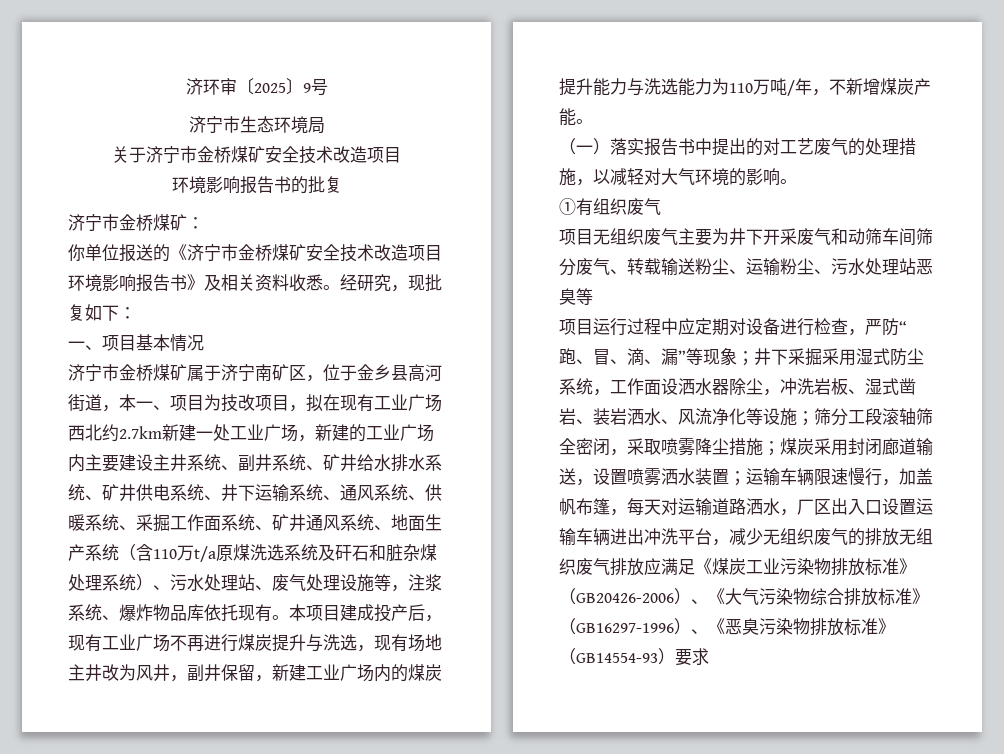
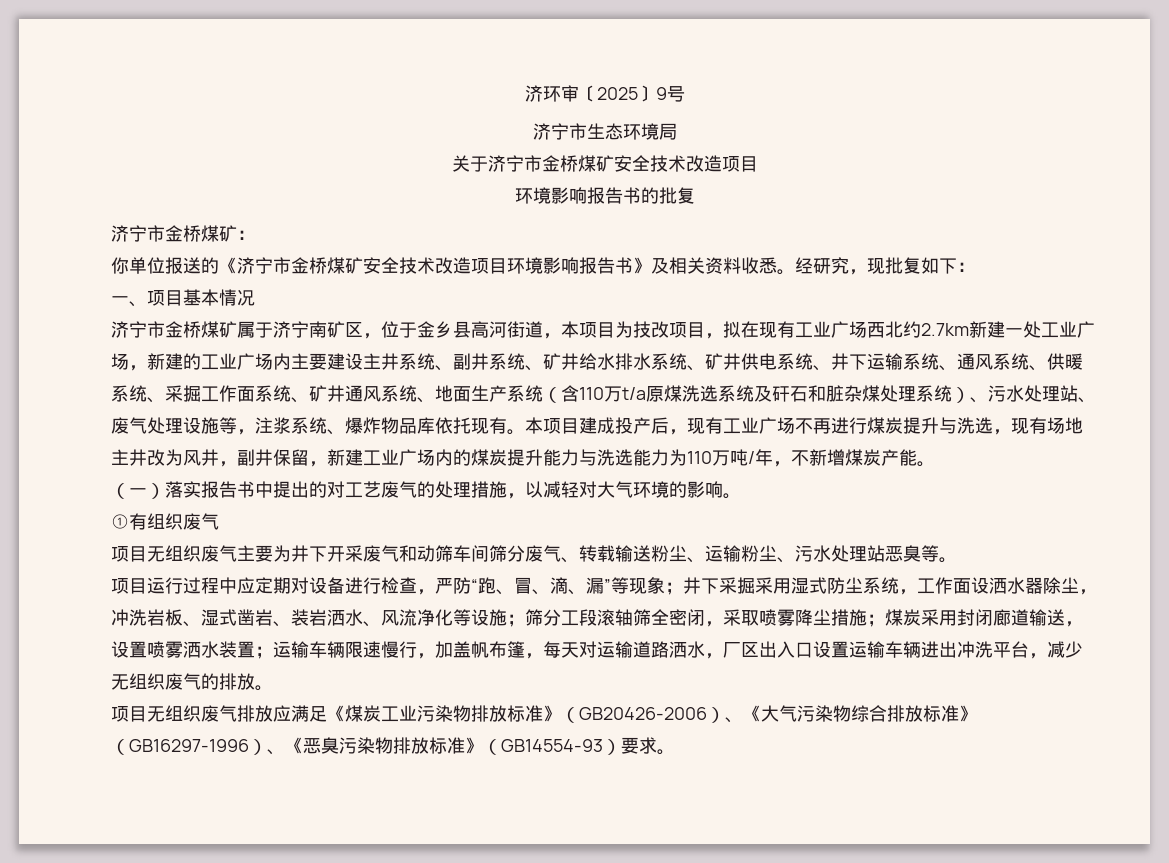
- 济宁市金桥煤矿属于济宁南矿区，位于金乡县高河街道，本一、项目为技改项目，拟在现有工业广场西北约2.7km新建一处工业广场，新建的工业广场内主要建设主井系统、副井系统、矿井给水排水系统、矿井供电系统、井下运输系统、通风系统、供暖系统、采掘工作面系统、矿井通风系统、地面生产系统（含110万t/a原煤洗选系统及矸石和脏杂煤处理系统）、污水处理站、废气处理设施等，注浆系统、爆炸物品库依托现有。
+ 济宁市金桥煤矿属于济宁南矿区，位于金乡县高河街道，本项目为技改项目，拟在现有工业广场西北约2.7km新建一处工业广场，新建的工业广场内主要建设主井系统、副井系统、矿井给水排水系统、矿井供电系统、井下运输系统、通风系统、供暖系统、采掘工作面系统、矿井通风系统、地面生产系统（含110万t/a原煤洗选系统及矸石和脏杂煤处理系统）、污水处理站、废气处理设施等，注浆系统、爆炸物品库依托现有。
- 项目无组织废气主要为井下开采废气和动筛车间筛分废气、转载输送粉尘、运输粉尘、污水处理站恶臭等
+ 项目无组织废气主要为井下开采废气和动筛车间筛分废气、转载输送粉尘、运输粉尘、污水处理站恶臭等。
- 运输车辆限速慢行，加盖帆布篷，每天对运输道路洒水，厂区出入口设置运输车辆进出冲洗平台，减少无组织废气的排放无组织废气排放应满足《煤炭工业污染物排放标准》（GB20426-2006）、《大气污染物综合排放标准》（GB16297-1996）、《恶臭污染物排放标准》（GB14554-93）要求
+ 运输车辆限速慢行，加盖帆布篷，每天对运输道路洒水，厂区出入口设置运输车辆进出冲洗平台，减少无组织废气的排放。
+ 项目无组织废气排放应满足《煤炭工业污染物排放标准》（GB20426-2006）、《大气污染物综合排放标准》（GB16297-1996）、《恶臭污染物排放标准》（GB14554-93）要求。

